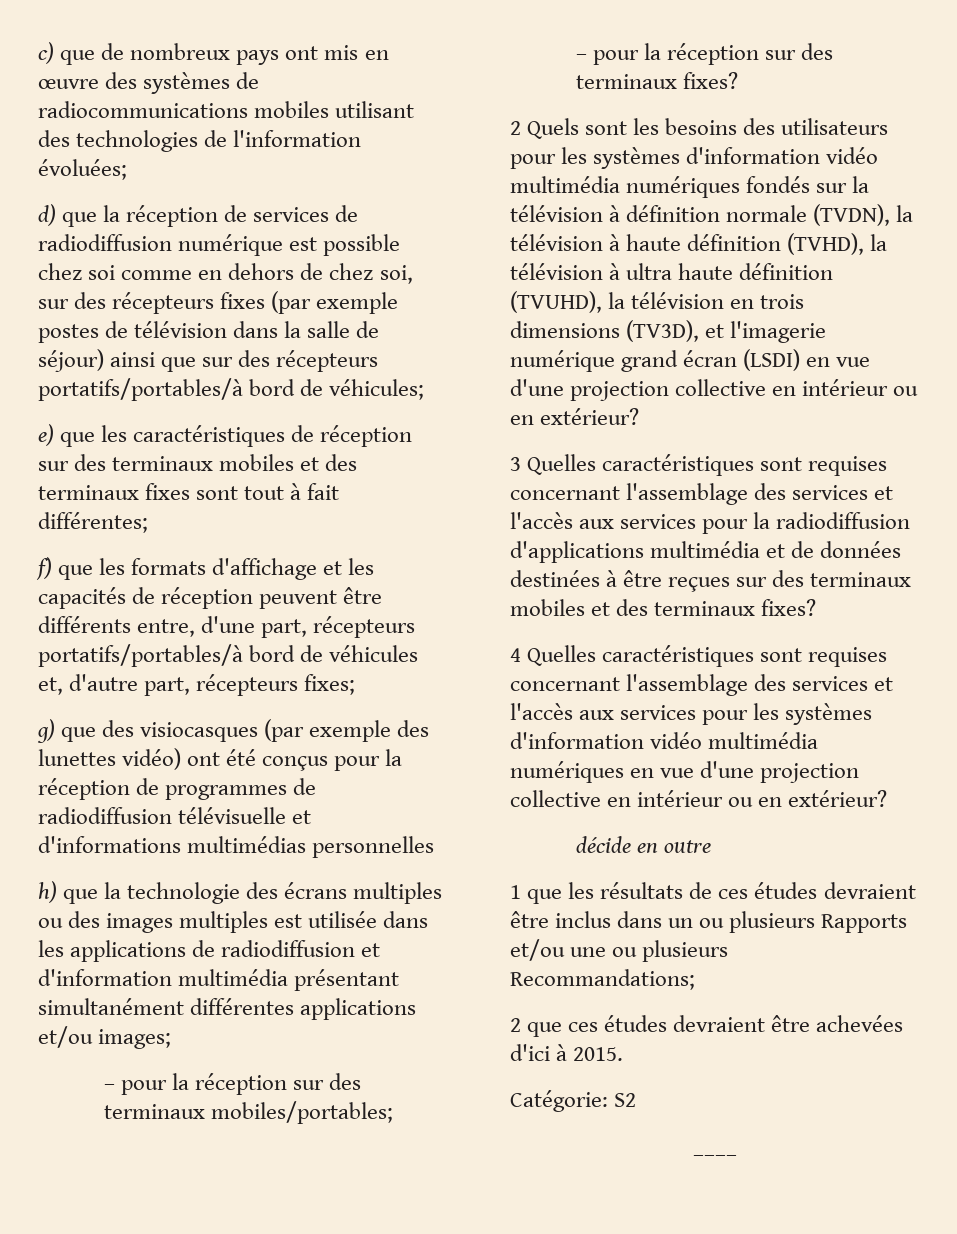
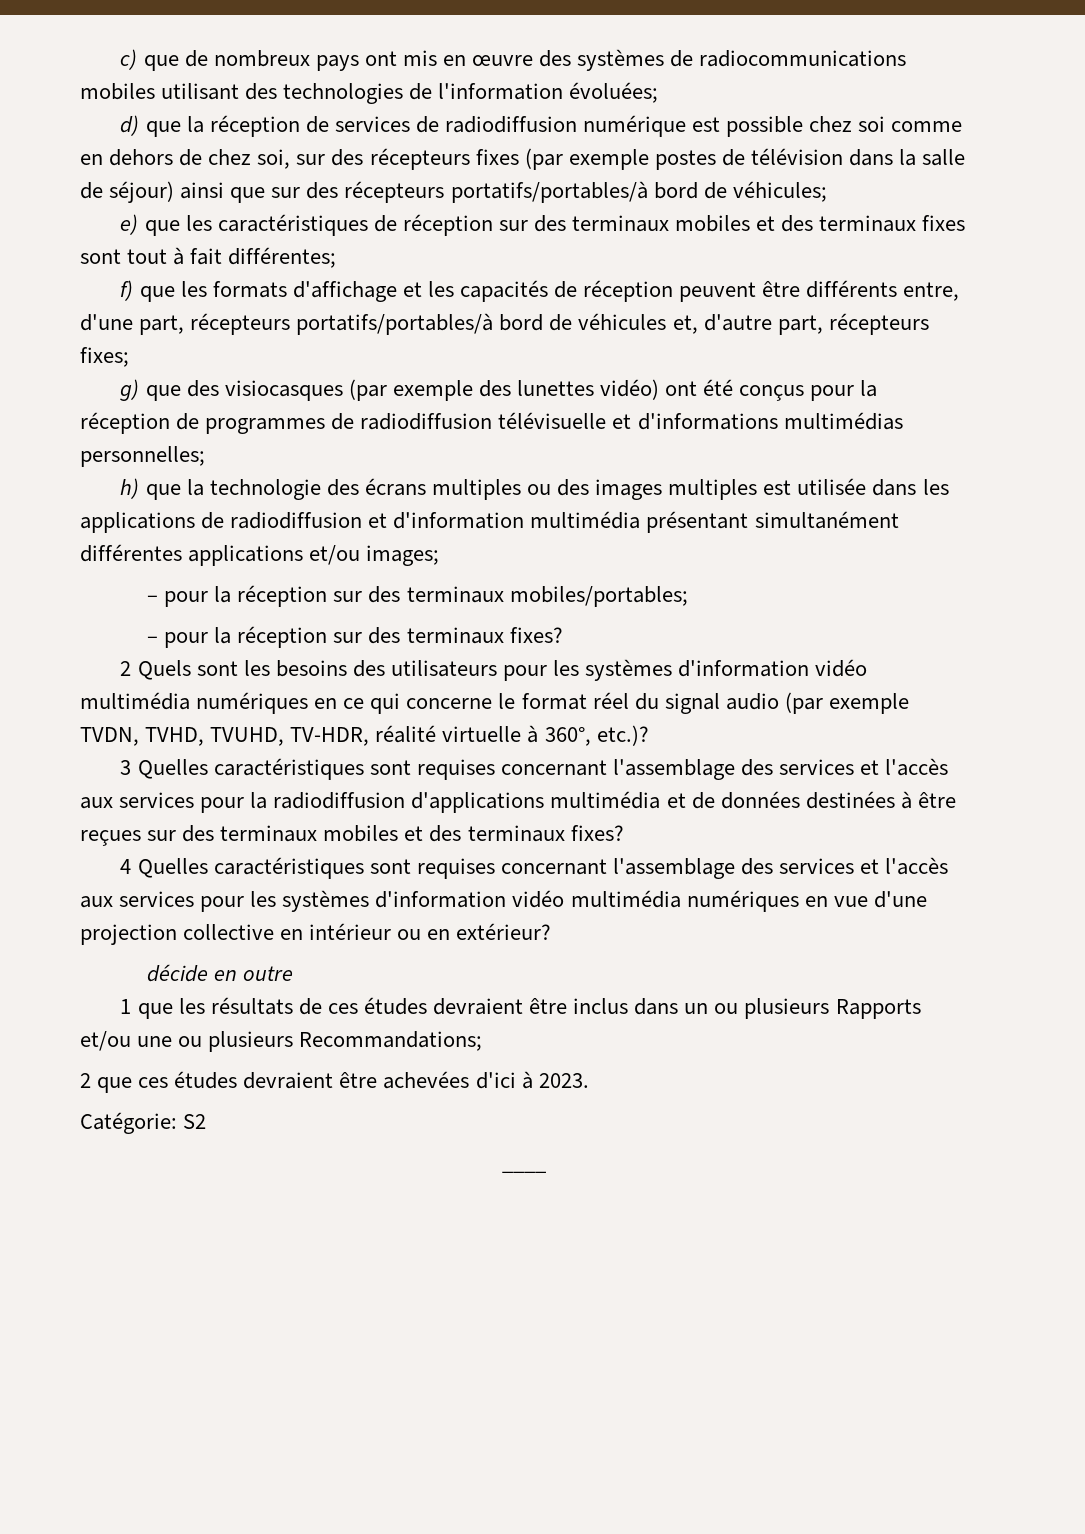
- g) que des visiocasques (par exemple des lunettes vidéo) ont été conçus pour la réception de programmes de radiodiffusion télévisuelle et d'informations multimédias personnelles
+ g) que des visiocasques (par exemple des lunettes vidéo) ont été conçus pour la réception de programmes de radiodiffusion télévisuelle et d'informations multimédias personnelles;
- 2 Quels sont les besoins des utilisateurs pour les systèmes d'information vidéo multimédia numériques fondés sur la télévision à définition normale (TVDN), la télévision à haute définition (TVHD), la télévision à ultra haute définition (TVUHD), la télévision en trois dimensions (TV3D), et l'imagerie numérique grand écran (LSDI) en vue d'une projection collective en intérieur ou en extérieur?
+ 2 Quels sont les besoins des utilisateurs pour les systèmes d'information vidéo multimédia numériques en ce qui concerne le format réel du signal audio (par exemple TVDN, TVHD, TVUHD, TV-HDR, réalité virtuelle à 360°, etc.)?
- 2 que ces études devraient être achevées d'ici à 2015.
+ 2 que ces études devraient être achevées d'ici à 2023.

